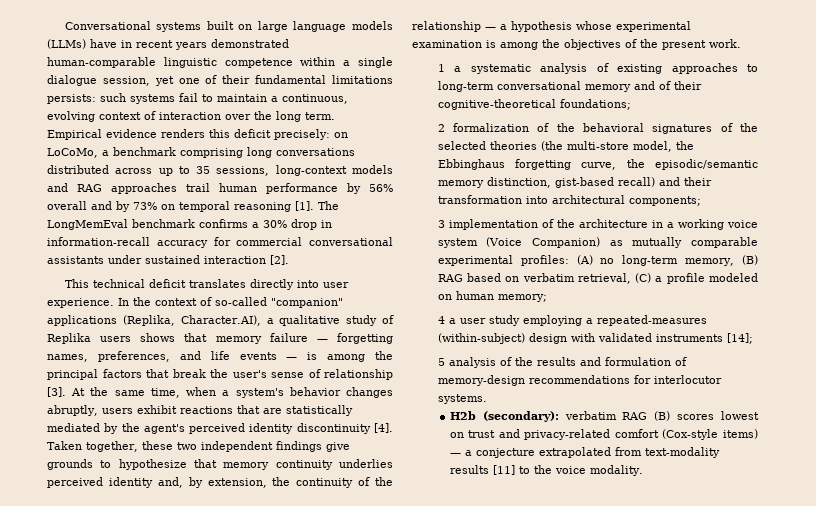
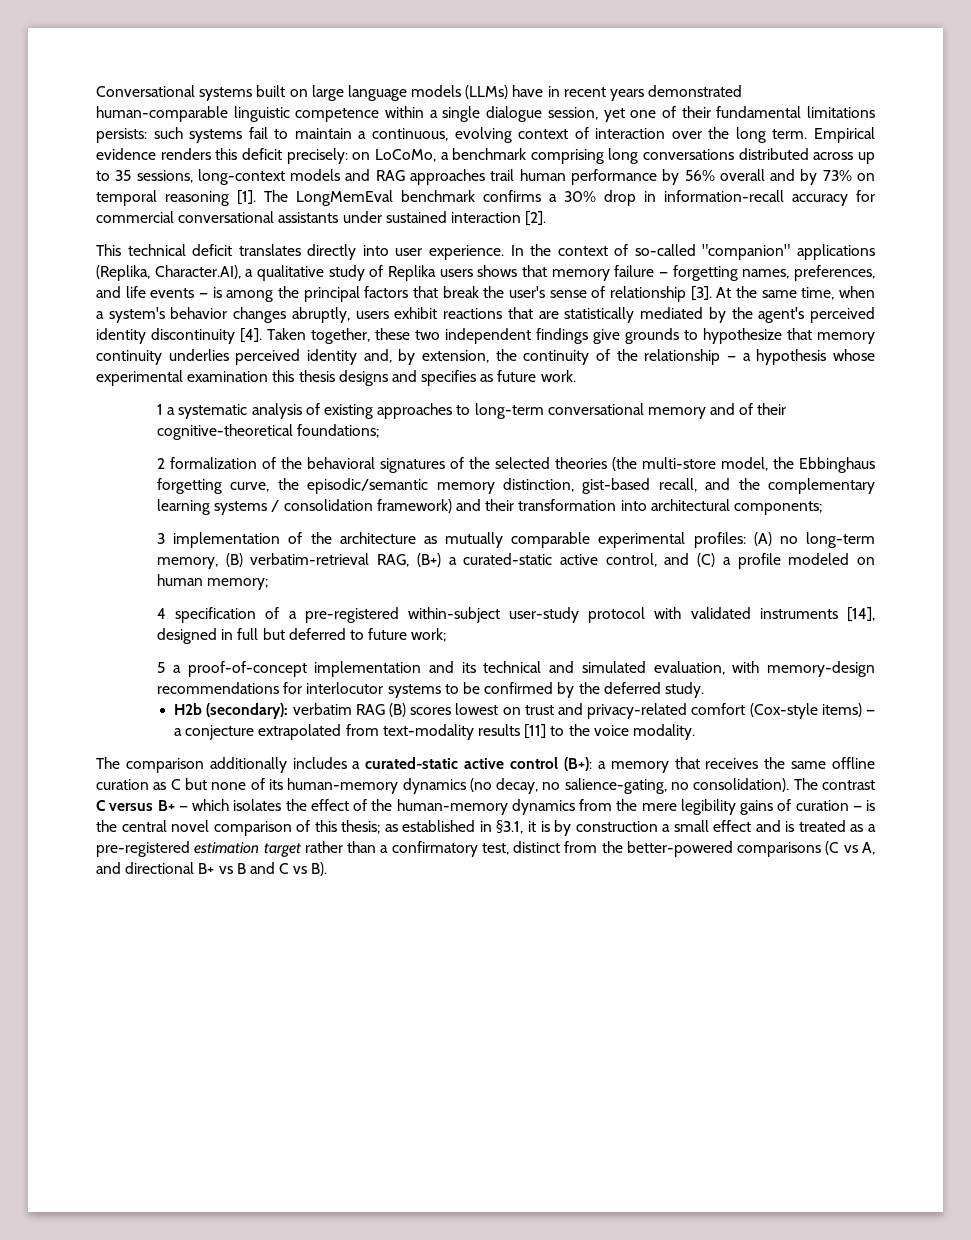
- Taken together, these two independent findings give grounds to hypothesize that memory continuity underlies perceived identity and, by extension, the continuity of the relationship — a hypothesis whose experimental examination is among the objectives of the present work.
+ Taken together, these two independent findings give grounds to hypothesize that memory continuity underlies perceived identity and, by extension, the continuity of the relationship — a hypothesis whose experimental examination this thesis designs and specifies as future work.
- 2 formalization of the behavioral signatures of the selected theories (the multi-store model, the Ebbinghaus forgetting curve, the episodic/semantic memory distinction, gist-based recall) and their transformation into architectural components;
+ 2 formalization of the behavioral signatures of the selected theories (the multi-store model, the Ebbinghaus forgetting curve, the episodic/semantic memory distinction, gist-based recall, and the complementary learning systems / consolidation framework) and their transformation into architectural components;
- 3 implementation of the architecture in a working voice system (Voice Companion) as mutually comparable experimental profiles: (A) no long-term memory, (B) RAG based on verbatim retrieval, (C) a profile modeled on human memory;
+ 3 implementation of the architecture as mutually comparable experimental profiles: (A) no long-term memory, (B) verbatim-retrieval RAG, (B+) a curated-static active control, and (C) a profile modeled on human memory;
- 4 a user study employing a repeated-measures (within-subject) design with validated instruments [14];
- 5 analysis of the results and formulation of memory-design recommendations for interlocutor systems.
+ 4 specification of a pre-registered within-subject user-study protocol with validated instruments [14], designed in full but deferred to future work;
+ 5 a proof-of-concept implementation and its technical and simulated evaluation, with memory-design recommendations for interlocutor systems to be confirmed by the deferred study.
+ The comparison additionally includes a curated-static active control (B+): a memory that receives the same offline curation as C but none of its human-memory dynamics (no decay, no salience-gating, no consolidation). The contrast C versus B+ — which isolates the effect of the human-memory dynamics from the mere legibility gains of curation — is the central novel comparison of this thesis; as established in §3.1, it is by construction a small effect and is treated as a pre-registered estimation target rather than a confirmatory test, distinct from the better-powered comparisons (C vs A, and directional B+ vs B and C vs B).

